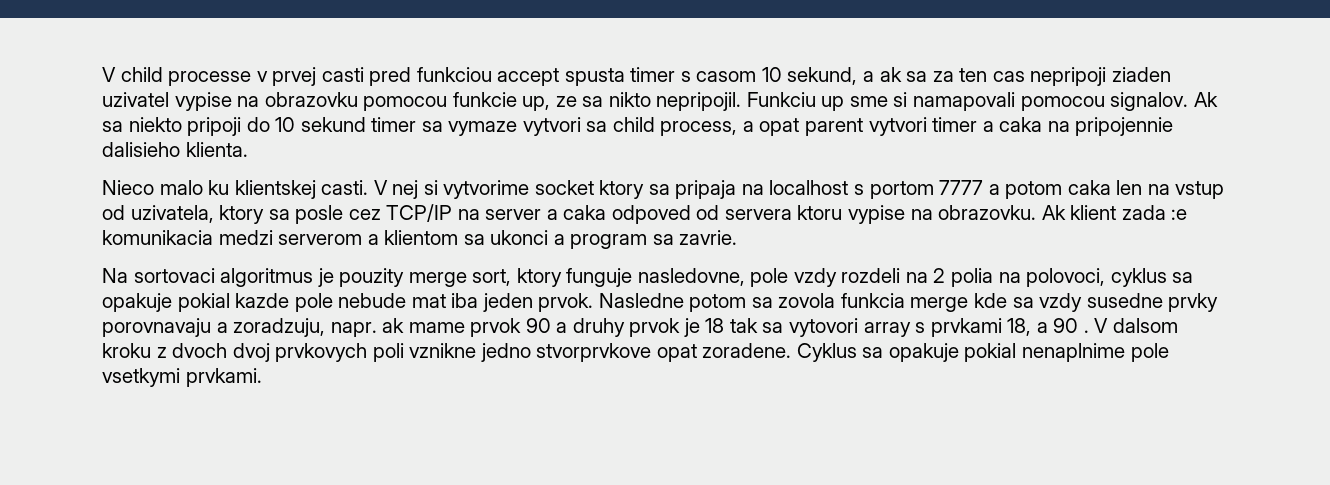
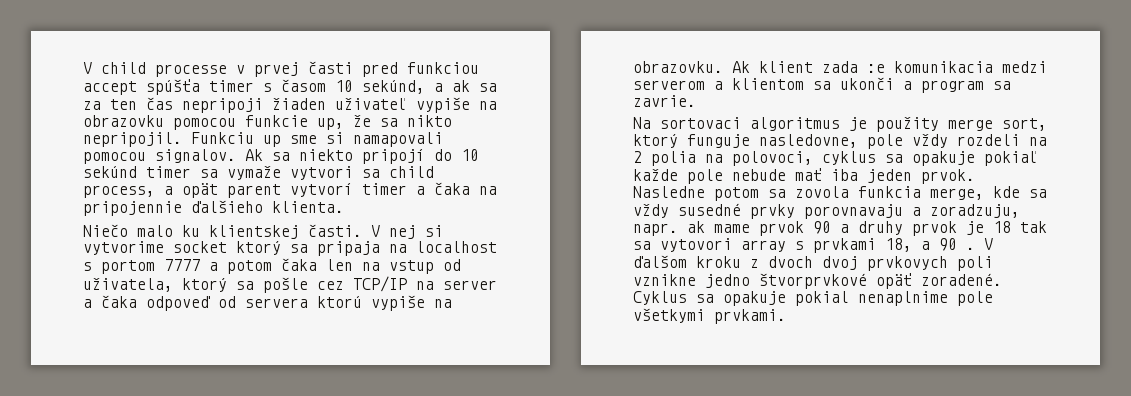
- V child processe v prvej casti pred funkciou accept spusta timer s casom 10 sekund, a ak sa za ten cas nepripoji ziaden uzivatel vypise na obrazovku pomocou funkcie up, ze sa nikto nepripojil.
+ V child processe v prvej časti pred funkciou accept spúšťa timer s časom 10 sekúnd, a ak sa za ten čas nepripoji žiaden uživateľ vypiše na obrazovku pomocou funkcie up, že sa nikto nepripojil.
- Ak sa niekto pripoji do 10 sekund timer sa vymaze vytvori sa child process, a opat parent vytvori timer a caka na pripojennie dalisieho klienta.
+ Ak sa niekto pripojí do 10 sekúnd timer sa vymaže vytvori sa child process, a opät parent vytvorí timer a čaka na pripojennie ďalšieho klienta.
- Nieco malo ku klientskej casti.
+ Niečo malo ku klientskej časti.
- V nej si vytvorime socket ktory sa pripaja na localhost s portom 7777 a potom caka len na vstup od uzivatela, ktory sa posle cez TCP/IP na server a caka odpoved od servera ktoru vypise na obrazovku.
+ V nej si vytvorime socket ktorý sa pripaja na localhost s portom 7777 a potom čaka len na vstup od uživatela, ktorý sa pošle cez TCP/IP na server a čaka odpoveď od servera ktorú vypiše na obrazovku.
- Ak klient zada :e komunikacia medzi serverom a klientom sa ukonci a program sa zavrie.
+ Ak klient zada :e komunikacia medzi serverom a klientom sa ukonči a program sa zavrie.
- Na sortovaci algoritmus je pouzity merge sort, ktory funguje nasledovne, pole vzdy rozdeli na 2 polia na polovoci, cyklus sa opakuje pokial kazde pole nebude mat iba jeden prvok.
+ Na sortovaci algoritmus je použity merge sort, ktorý funguje nasledovne, pole vždy rozdeli na 2 polia na polovoci, cyklus sa opakuje pokiaľ každe pole nebude mať iba jeden prvok.
- Nasledne potom sa zovola funkcia merge kde sa vzdy susedne prvky porovnavaju a zoradzuju, napr. ak mame prvok 90 a druhy prvok je 18 tak sa vytovori array s prvkami 18, a 90 .
+ Nasledne potom sa zovola funkcia merge, kde sa vždy susedné prvky porovnavaju a zoradzuju, napr. ak mame prvok 90 a druhy prvok je 18 tak sa vytovori array s prvkami 18, a 90 .
- V dalsom kroku z dvoch dvoj prvkovych poli vznikne jedno stvorprvkove opat zoradene.
+ V ďalšom kroku z dvoch dvoj prvkovych poli vznikne jedno štvorprvkové opäť zoradené.
- Cyklus sa opakuje pokial nenaplnime pole vsetkymi prvkami.
+ Cyklus sa opakuje pokial nenaplnime pole všetkymi prvkami.

